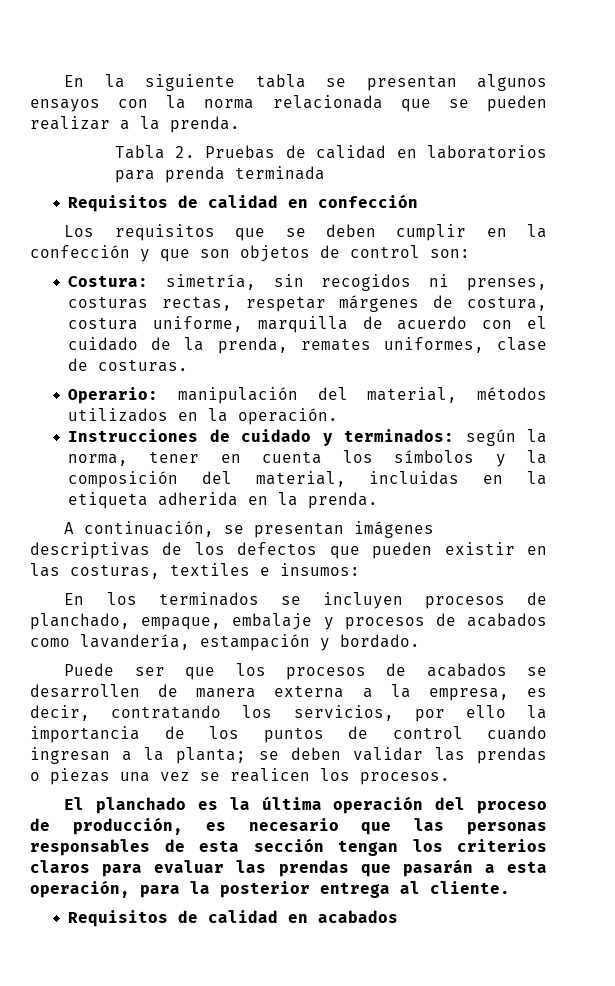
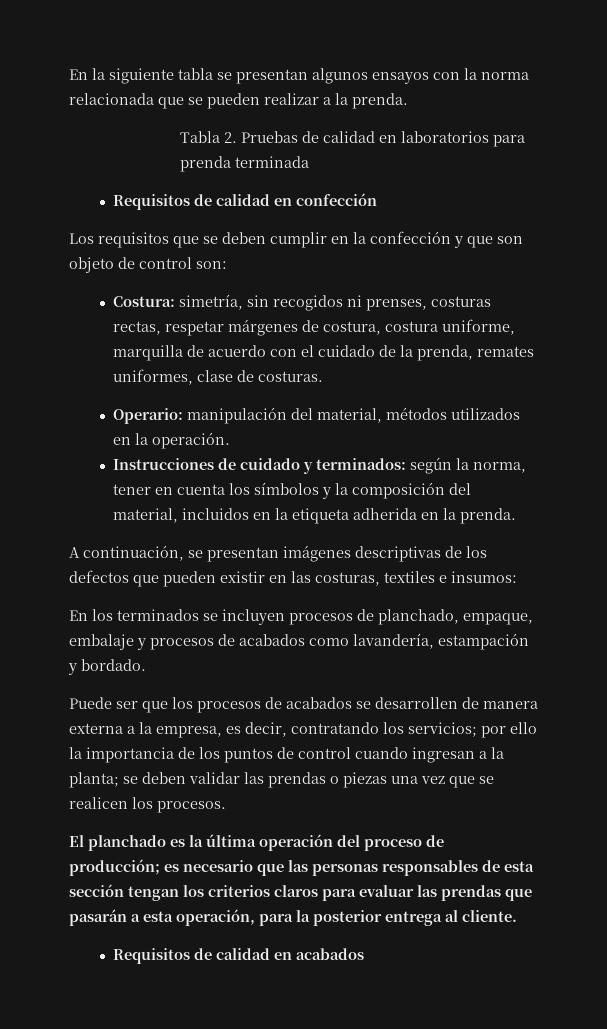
- Los requisitos que se deben cumplir en la confección y que son objetos de control son:
+ Los requisitos que se deben cumplir en la confección y que son objeto de control son:
- Instrucciones de cuidado y terminados: según la norma, tener en cuenta los símbolos y la composición del material, incluidas en la etiqueta adherida en la prenda.
+ Instrucciones de cuidado y terminados: según la norma, tener en cuenta los símbolos y la composición del material, incluidos en la etiqueta adherida en la prenda.
- Puede ser que los procesos de acabados se desarrollen de manera externa a la empresa, es decir, contratando los servicios, por ello la importancia de los puntos de control cuando ingresan a la planta; se deben validar las prendas o piezas una vez se realicen los procesos.
+ Puede ser que los procesos de acabados se desarrollen de manera externa a la empresa, es decir, contratando los servicios; por ello la importancia de los puntos de control cuando ingresan a la planta; se deben validar las prendas o piezas una vez que se realicen los procesos.
- El planchado es la última operación del proceso de producción, es necesario que las personas responsables de esta sección tengan los criterios claros para evaluar las prendas que pasarán a esta operación, para la posterior entrega al cliente.
+ El planchado es la última operación del proceso de producción; es necesario que las personas responsables de esta sección tengan los criterios claros para evaluar las prendas que pasarán a esta operación, para la posterior entrega al cliente.

